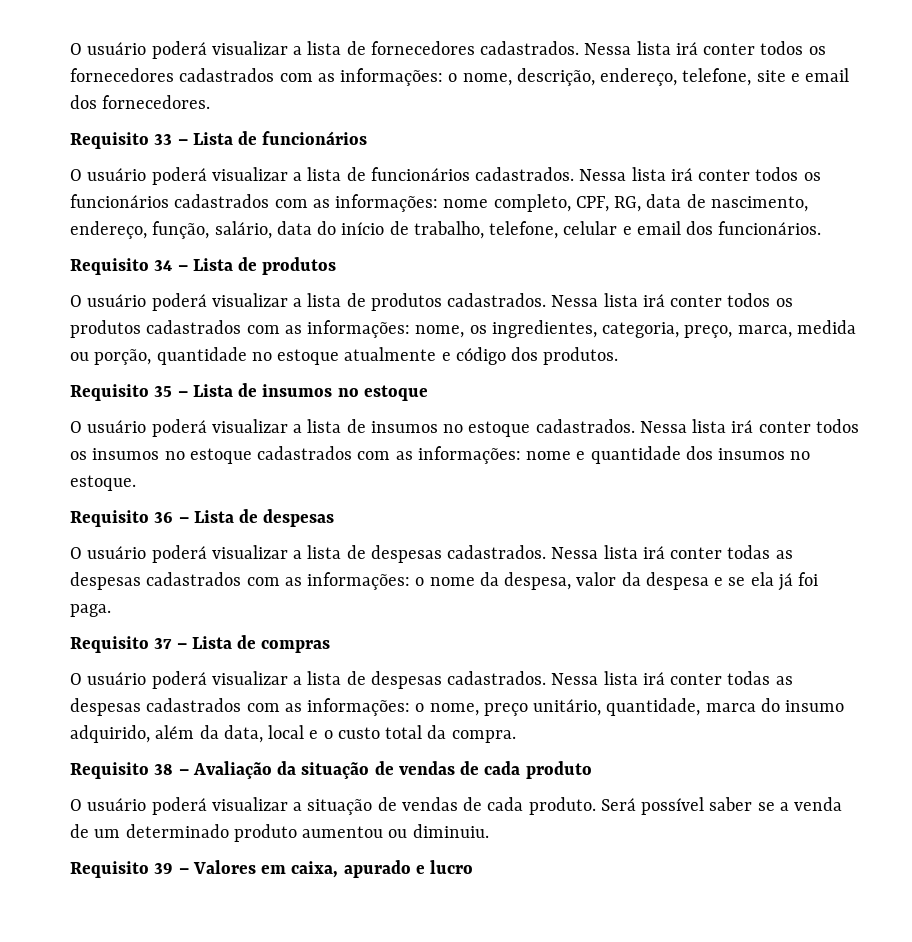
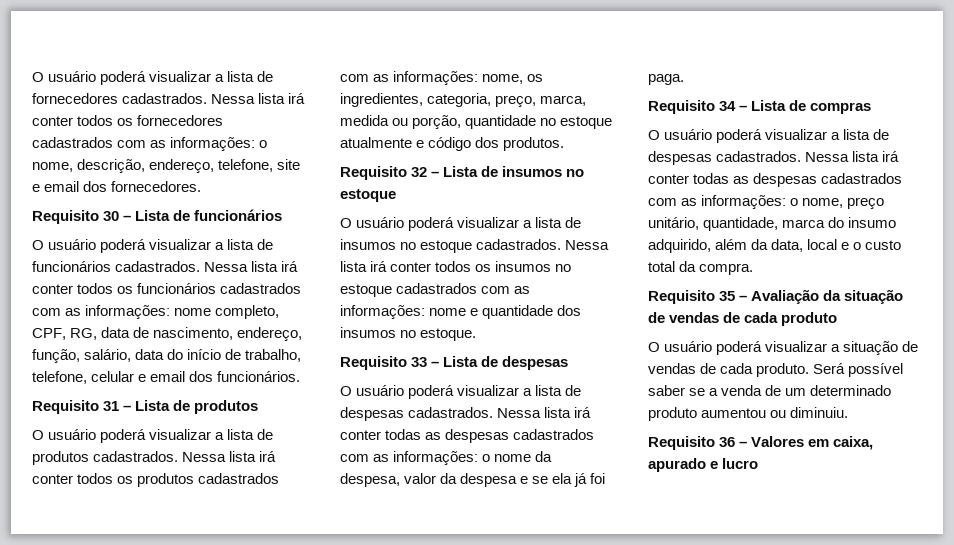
- Requisito 33 – Lista de funcionários
+ Requisito 30 – Lista de funcionários
- Requisito 34 – Lista de produtos
+ Requisito 31 – Lista de produtos
- Requisito 35 – Lista de insumos no estoque
+ Requisito 32 – Lista de insumos no estoque
- Requisito 36 – Lista de despesas
+ Requisito 33 – Lista de despesas
- Requisito 37 – Lista de compras
+ Requisito 34 – Lista de compras
- Requisito 38 – Avaliação da situação de vendas de cada produto
+ Requisito 35 – Avaliação da situação de vendas de cada produto
- Requisito 39 – Valores em caixa, apurado e lucro
+ Requisito 36 – Valores em caixa, apurado e lucro

